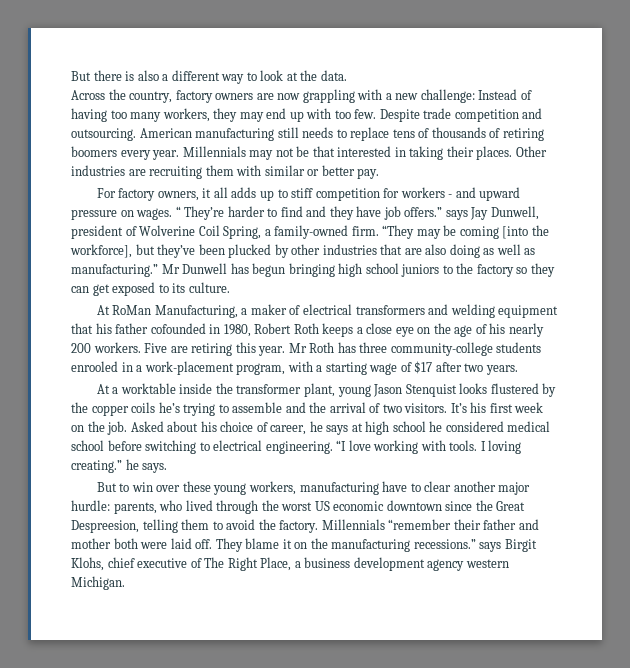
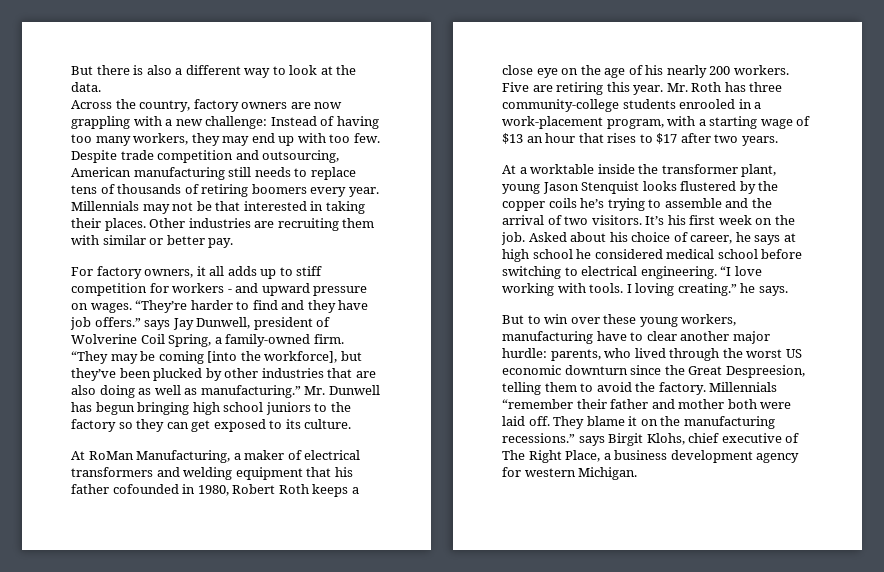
- Despite trade competition and outsourcing. American manufacturing still needs to replace tens of thousands of retiring boomers every year.
+ Despite trade competition and outsourcing, American manufacturing still needs to replace tens of thousands of retiring boomers every year.
- “ They’re harder to find and they have job offers.” says Jay Dunwell, president of Wolverine Coil Spring, a family-owned firm.
+ “They’re harder to find and they have job offers.” says Jay Dunwell, president of Wolverine Coil Spring, a family-owned firm.
- Mr Dunwell has begun bringing high school juniors to the factory so they can get exposed to its culture.
+ Mr. Dunwell has begun bringing high school juniors to the factory so they can get exposed to its culture.
- Mr Roth has three community-college students enrooled in a work-placement program, with a starting wage of $17 after two years.
+ Mr. Roth has three community-college students enrooled in a work-placement program, with a starting wage of $13 an hour that rises to $17 after two years.
- But to win over these young workers, manufacturing have to clear another major hurdle: parents, who lived through the worst US economic downtown since the Great Despreesion, telling them to avoid the factory.
+ But to win over these young workers, manufacturing have to clear another major hurdle: parents, who lived through the worst US economic downturn since the Great Despreesion, telling them to avoid the factory.
- They blame it on the manufacturing recessions.” says Birgit Klohs, chief executive of The Right Place, a business development agency western Michigan.
+ They blame it on the manufacturing recessions.” says Birgit Klohs, chief executive of The Right Place, a business development agency for western Michigan.

